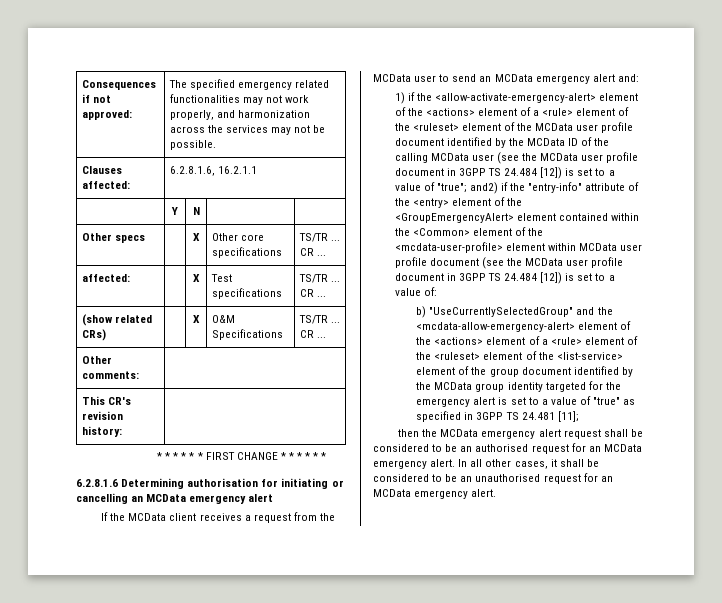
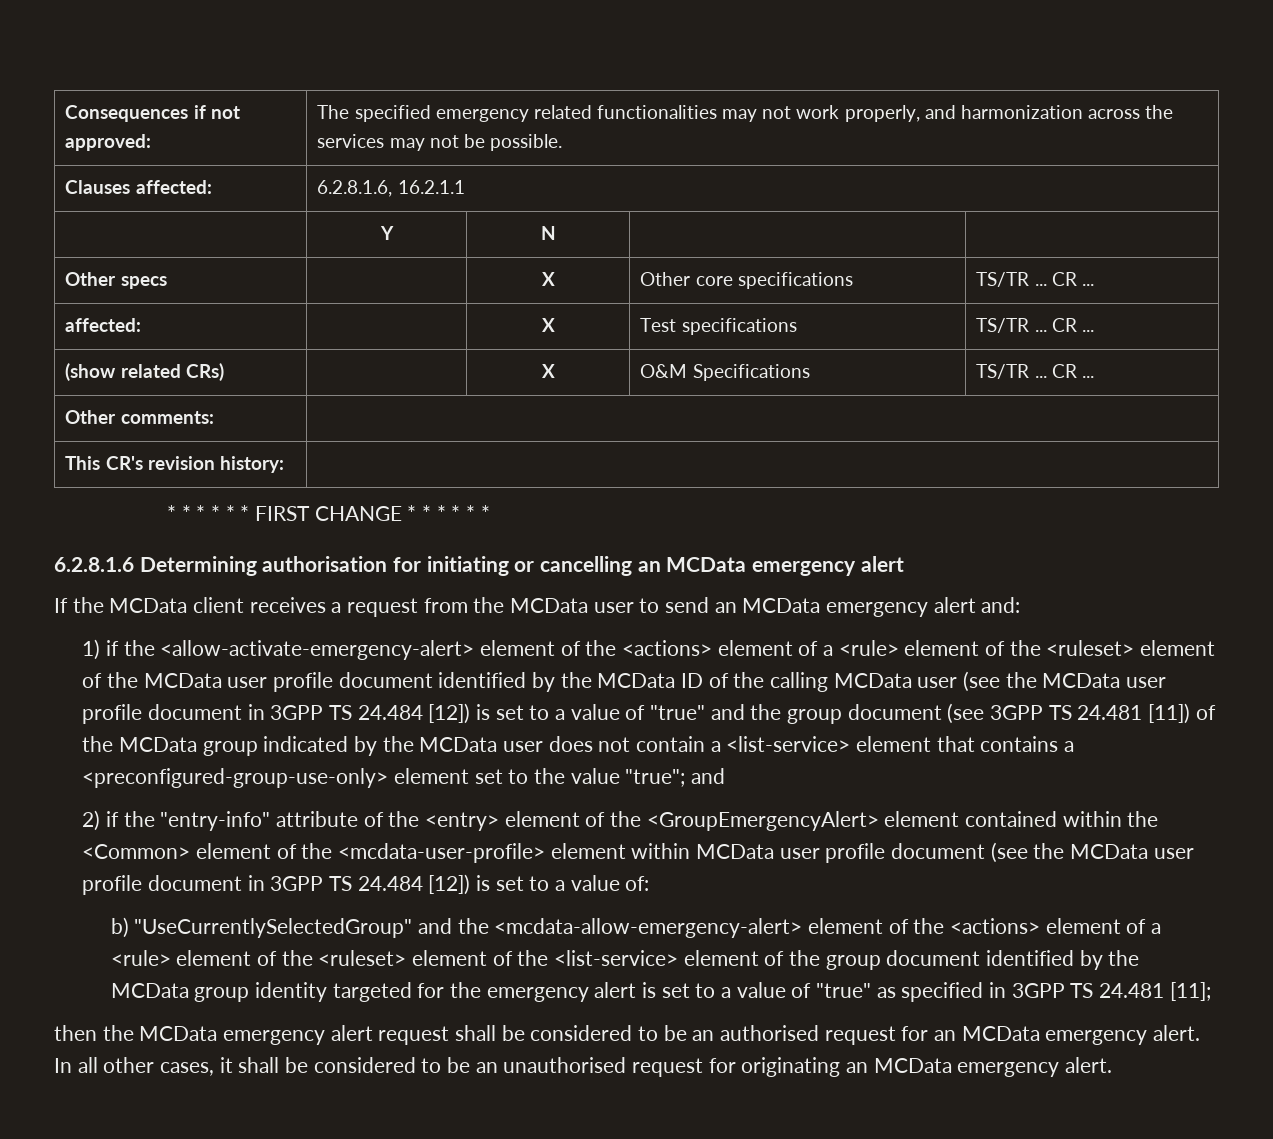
- 1) if the <allow-activate-emergency-alert> element of the <actions> element of a <rule> element of the <ruleset> element of the MCData user profile document identified by the MCData ID of the calling MCData user (see the MCData user profile document in 3GPP TS 24.484 [12]) is set to a value of "true"; and2) if the "entry-info" attribute of the <entry> element of the <GroupEmergencyAlert> element contained within the <Common> element of the <mcdata-user-profile> element within MCData user profile document (see the MCData user profile document in 3GPP TS 24.484 [12]) is set to a value of:
+ 1) if the <allow-activate-emergency-alert> element of the <actions> element of a <rule> element of the <ruleset> element of the MCData user profile document identified by the MCData ID of the calling MCData user (see the MCData user profile document in 3GPP TS 24.484 [12]) is set to a value of "true" and the group document (see 3GPP TS 24.481 [11]) of the MCData group indicated by the MCData user does not contain a <list-service> element that contains a <preconfigured-group-use-only> element set to the value "true"; and
+ 2) if the "entry-info" attribute of the <entry> element of the <GroupEmergencyAlert> element contained within the <Common> element of the <mcdata-user-profile> element within MCData user profile document (see the MCData user profile document in 3GPP TS 24.484 [12]) is set to a value of:
- In all other cases, it shall be considered to be an unauthorised request for an MCData emergency alert.
+ In all other cases, it shall be considered to be an unauthorised request for originating an MCData emergency alert.

